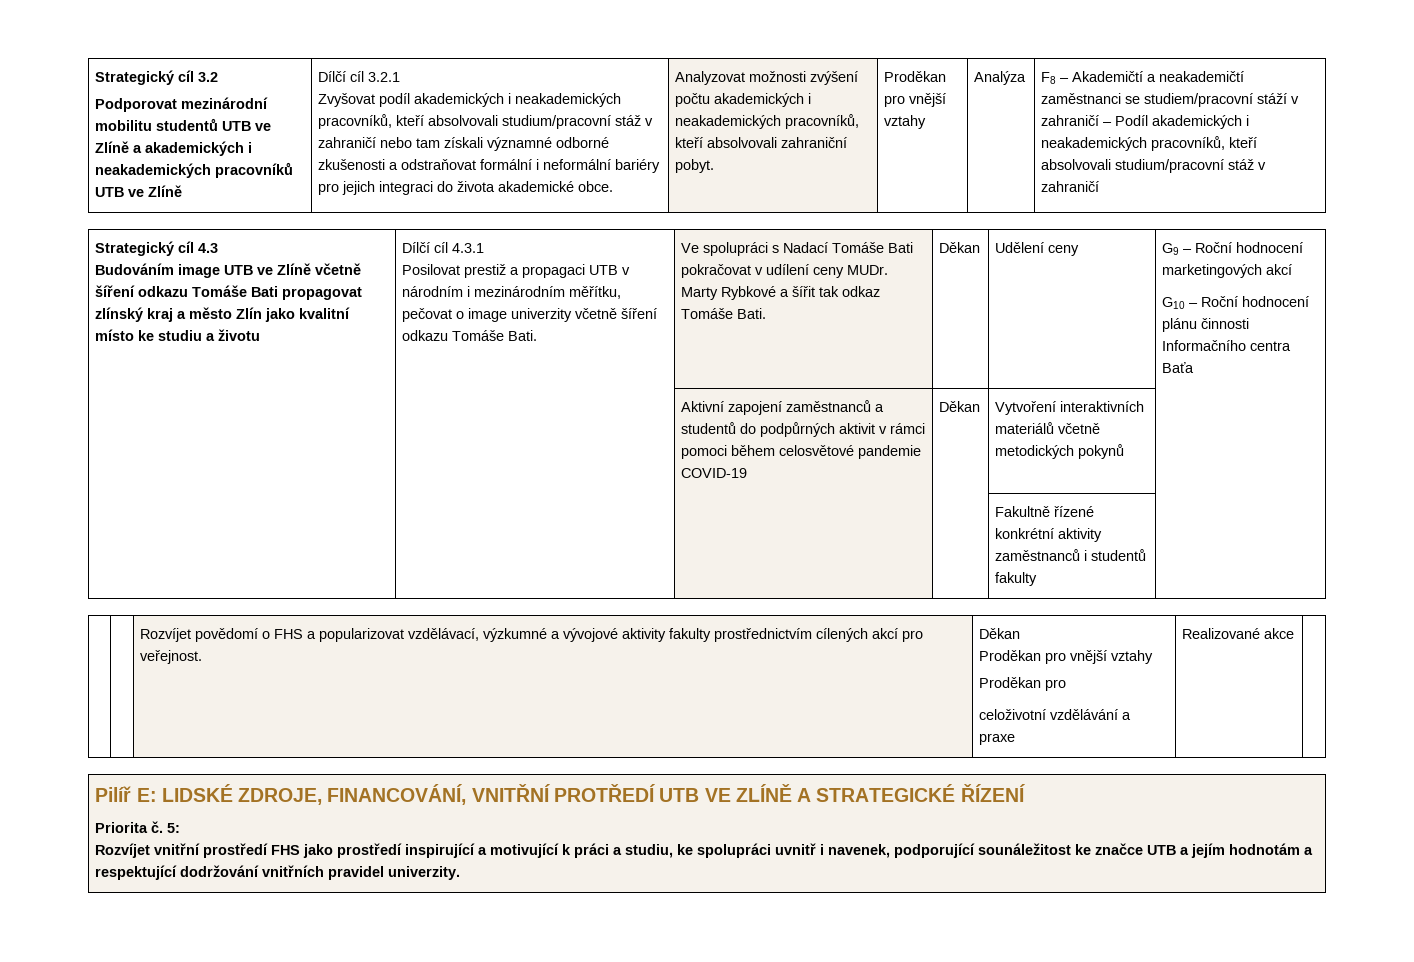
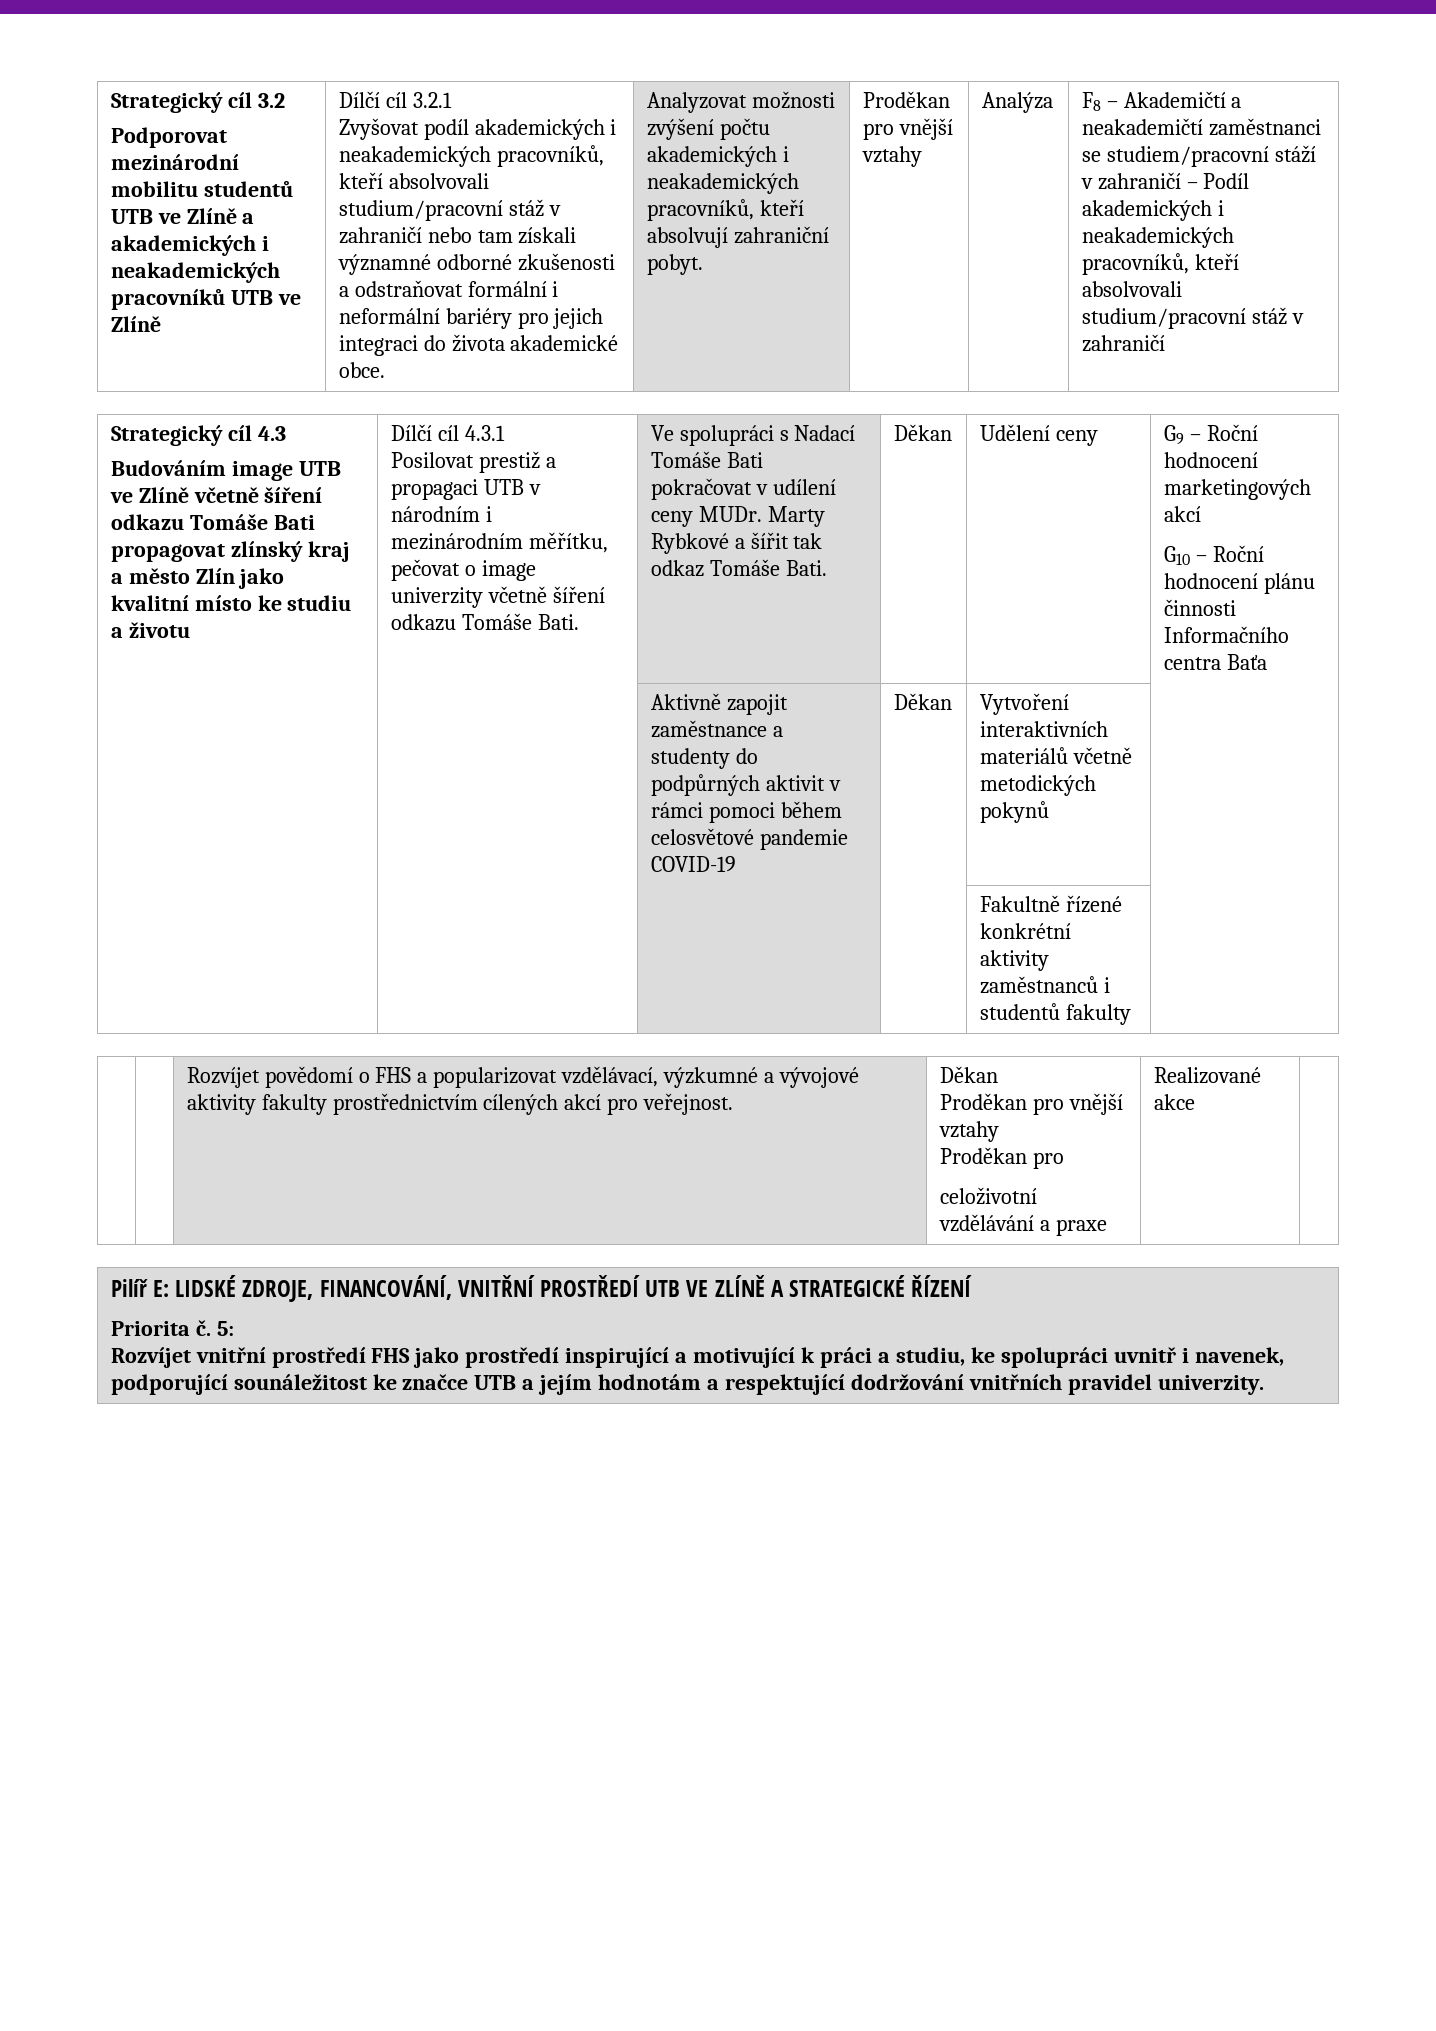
- Analyzovat možnosti zvýšení počtu akademických i neakademických pracovníků, kteří absolvovali zahraniční pobyt.
+ Analyzovat možnosti zvýšení počtu akademických i neakademických pracovníků, kteří absolvují zahraniční pobyt.
- | | Aktivní zapojení zaměstnanců a studentů do podpůrných aktivit v rámci pomoci během celosvětové pandemie COVID-19 | Děkan | Vytvoření interaktivních materiálů včetně metodických pokynů |
+ | | Aktivně zapojit zaměstnance a studenty do podpůrných aktivit v rámci pomoci během celosvětové pandemie COVID-19 | Děkan | Vytvoření interaktivních materiálů včetně metodických pokynů |
- Pilíř E: LIDSKÉ ZDROJE, FINANCOVÁNÍ, VNITŘNÍ PROTŘEDÍ UTB VE ZLÍNĚ A STRATEGICKÉ ŘÍZENÍ
+ Pilíř E: LIDSKÉ ZDROJE, FINANCOVÁNÍ, VNITŘNÍ PROSTŘEDÍ UTB VE ZLÍNĚ A STRATEGICKÉ ŘÍZENÍ

